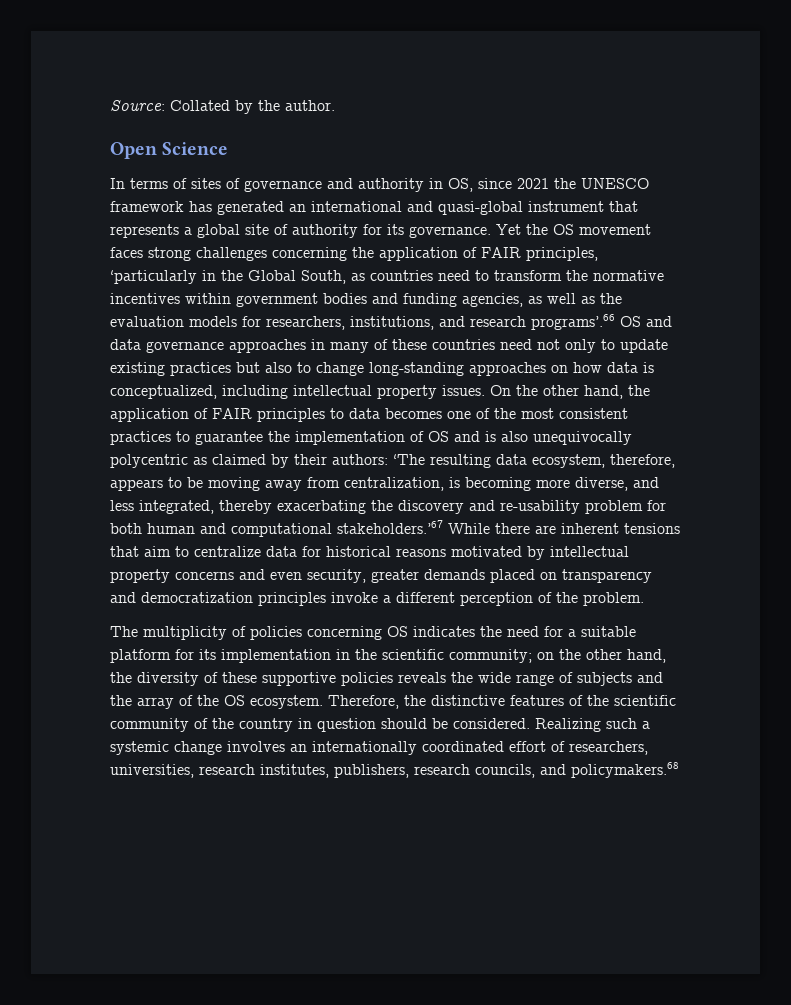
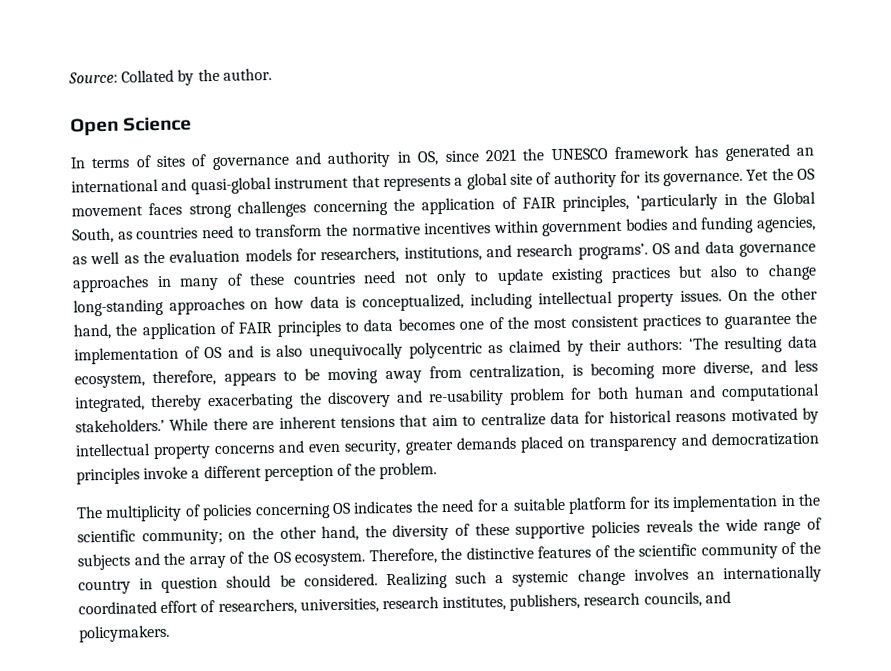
- Yet the OS movement faces strong challenges concerning the application of FAIR principles, ‘particularly in the Global South, as countries need to transform the normative incentives within government bodies and funding agencies, as well as the evaluation models for researchers, institutions, and research programs’.66 OS and data governance approaches in many of these countries need not only to update existing practices but also to change long-standing approaches on how data is conceptualized, including intellectual property issues.
+ Yet the OS movement faces strong challenges concerning the application of FAIR principles, ‘particularly in the Global South, as countries need to transform the normative incentives within government bodies and funding agencies, as well as the evaluation models for researchers, institutions, and research programs’. OS and data governance approaches in many of these countries need not only to update existing practices but also to change long-standing approaches on how data is conceptualized, including intellectual property issues.
- ‘The resulting data ecosystem, therefore, appears to be moving away from centralization, is becoming more diverse, and less integrated, thereby exacerbating the discovery and re-usability problem for both human and computational stakeholders.’67 While there are inherent tensions that aim to centralize data for historical reasons motivated by intellectual property concerns and even security, greater demands placed on transparency and democratization principles invoke a different perception of the problem.
+ ‘The resulting data ecosystem, therefore, appears to be moving away from centralization, is becoming more diverse, and less integrated, thereby exacerbating the discovery and re-usability problem for both human and computational stakeholders.’ While there are inherent tensions that aim to centralize data for historical reasons motivated by intellectual property concerns and even security, greater demands placed on transparency and democratization principles invoke a different perception of the problem.
- Realizing such a systemic change involves an internationally coordinated effort of researchers, universities, research institutes, publishers, research councils, and policymakers.68
+ Realizing such a systemic change involves an internationally coordinated effort of researchers, universities, research institutes, publishers, research councils, and policymakers.

